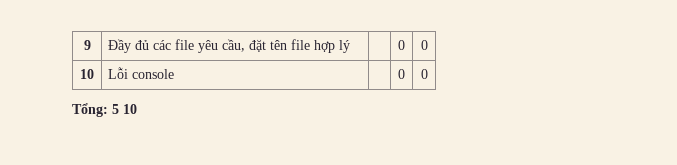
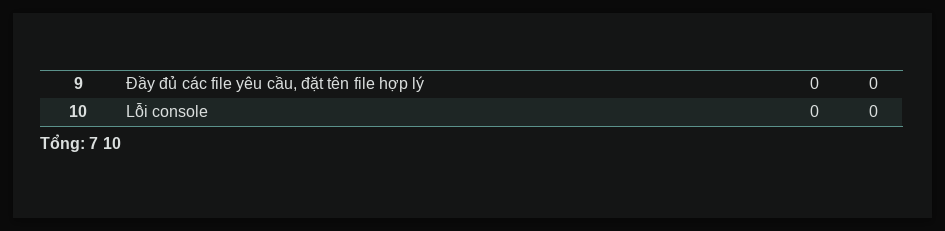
- Tổng: 5 10
+ Tổng: 7 10

